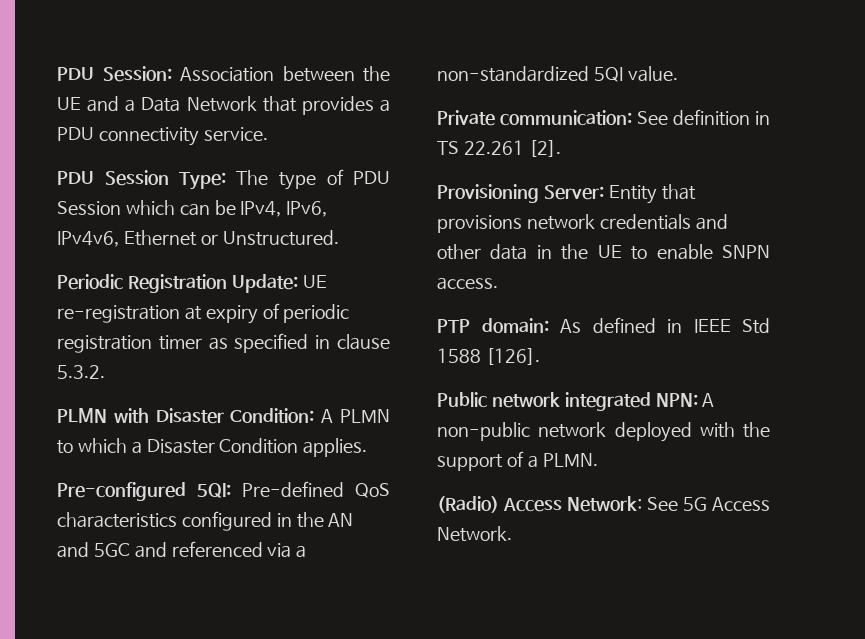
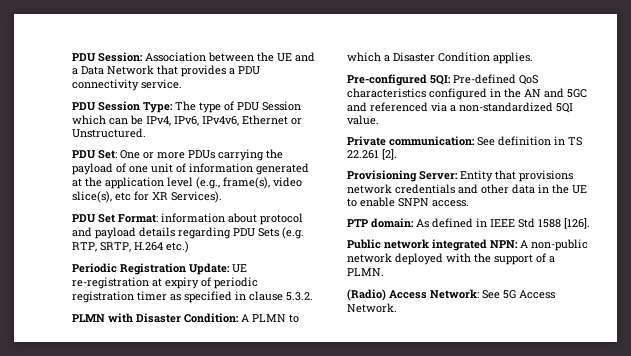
+ PDU Set: One or more PDUs carrying the payload of one unit of information generated at the application level (e.g., frame(s), video slice(s), etc for XR Services).
+ PDU Set Format: information about protocol and payload details regarding PDU Sets (e.g. RTP, SRTP, H.264 etc.)

